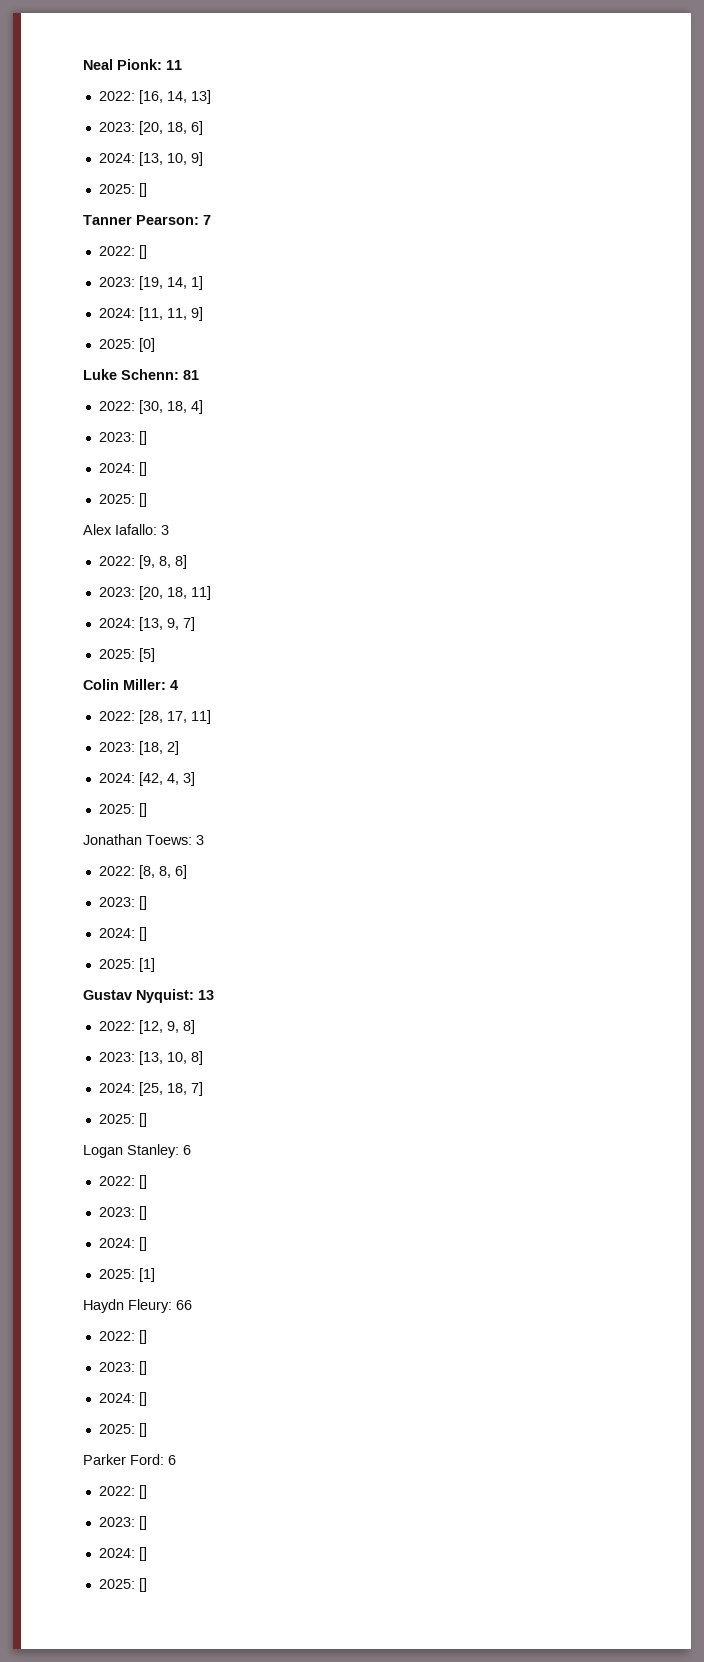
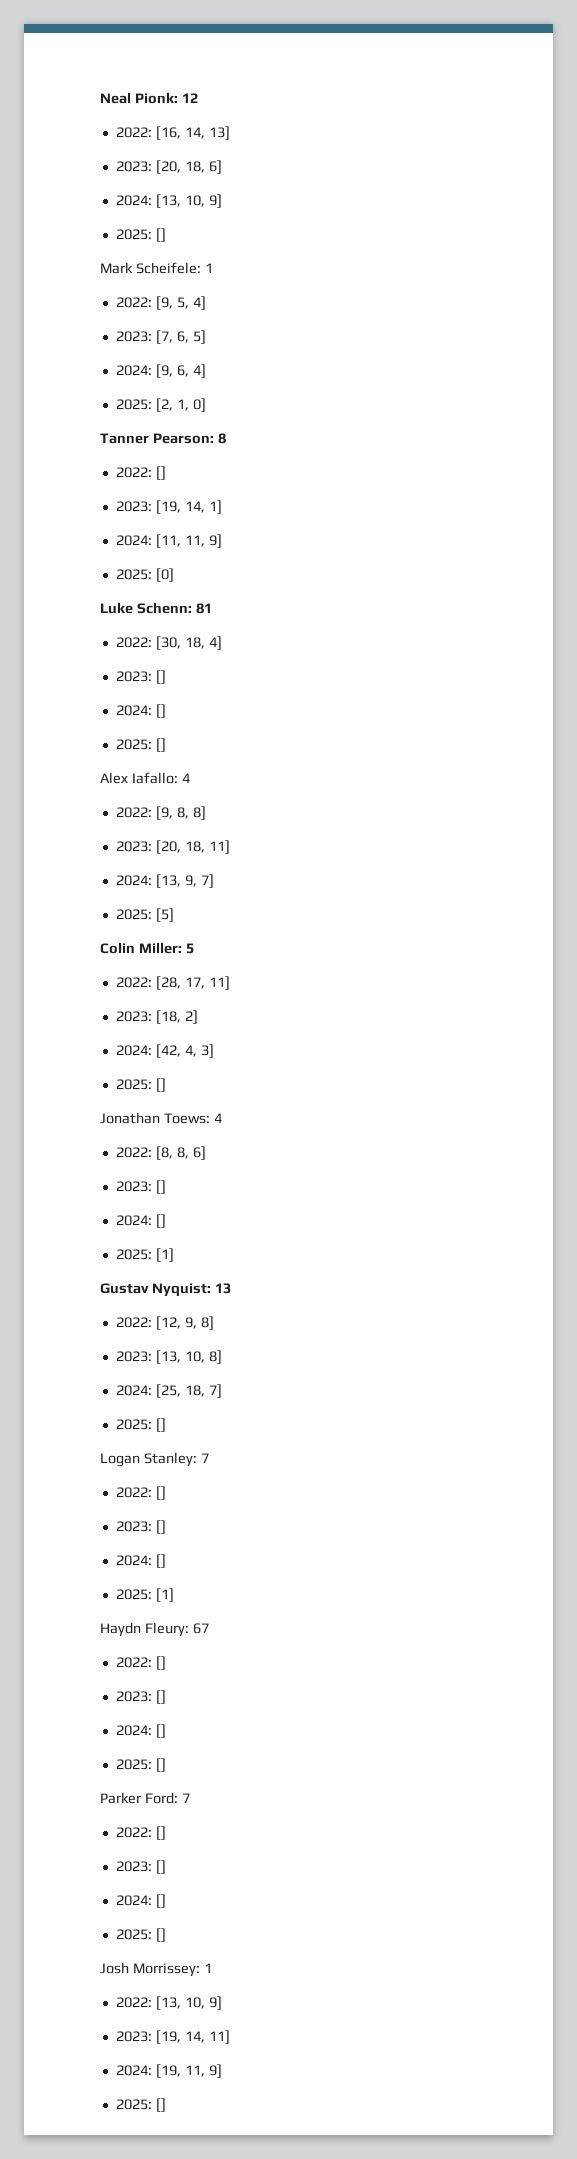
- Neal Pionk: 11
+ Neal Pionk: 12
+ Mark Scheifele: 1
+ 2022: [9, 5, 4]
+ 2023: [7, 6, 5]
+ 2024: [9, 6, 4]
+ 2025: [2, 1, 0]
- Tanner Pearson: 7
+ Tanner Pearson: 8
- Alex Iafallo: 3
+ Alex Iafallo: 4
- Colin Miller: 4
+ Colin Miller: 5
- Jonathan Toews: 3
+ Jonathan Toews: 4
- Logan Stanley: 6
+ Logan Stanley: 7
- Haydn Fleury: 66
+ Haydn Fleury: 67
- Parker Ford: 6
+ Parker Ford: 7
  2022: []
  2023: []
  2024: []
+ 2025: []
+ Josh Morrissey: 1
+ 2022: [13, 10, 9]
+ 2023: [19, 14, 11]
+ 2024: [19, 11, 9]

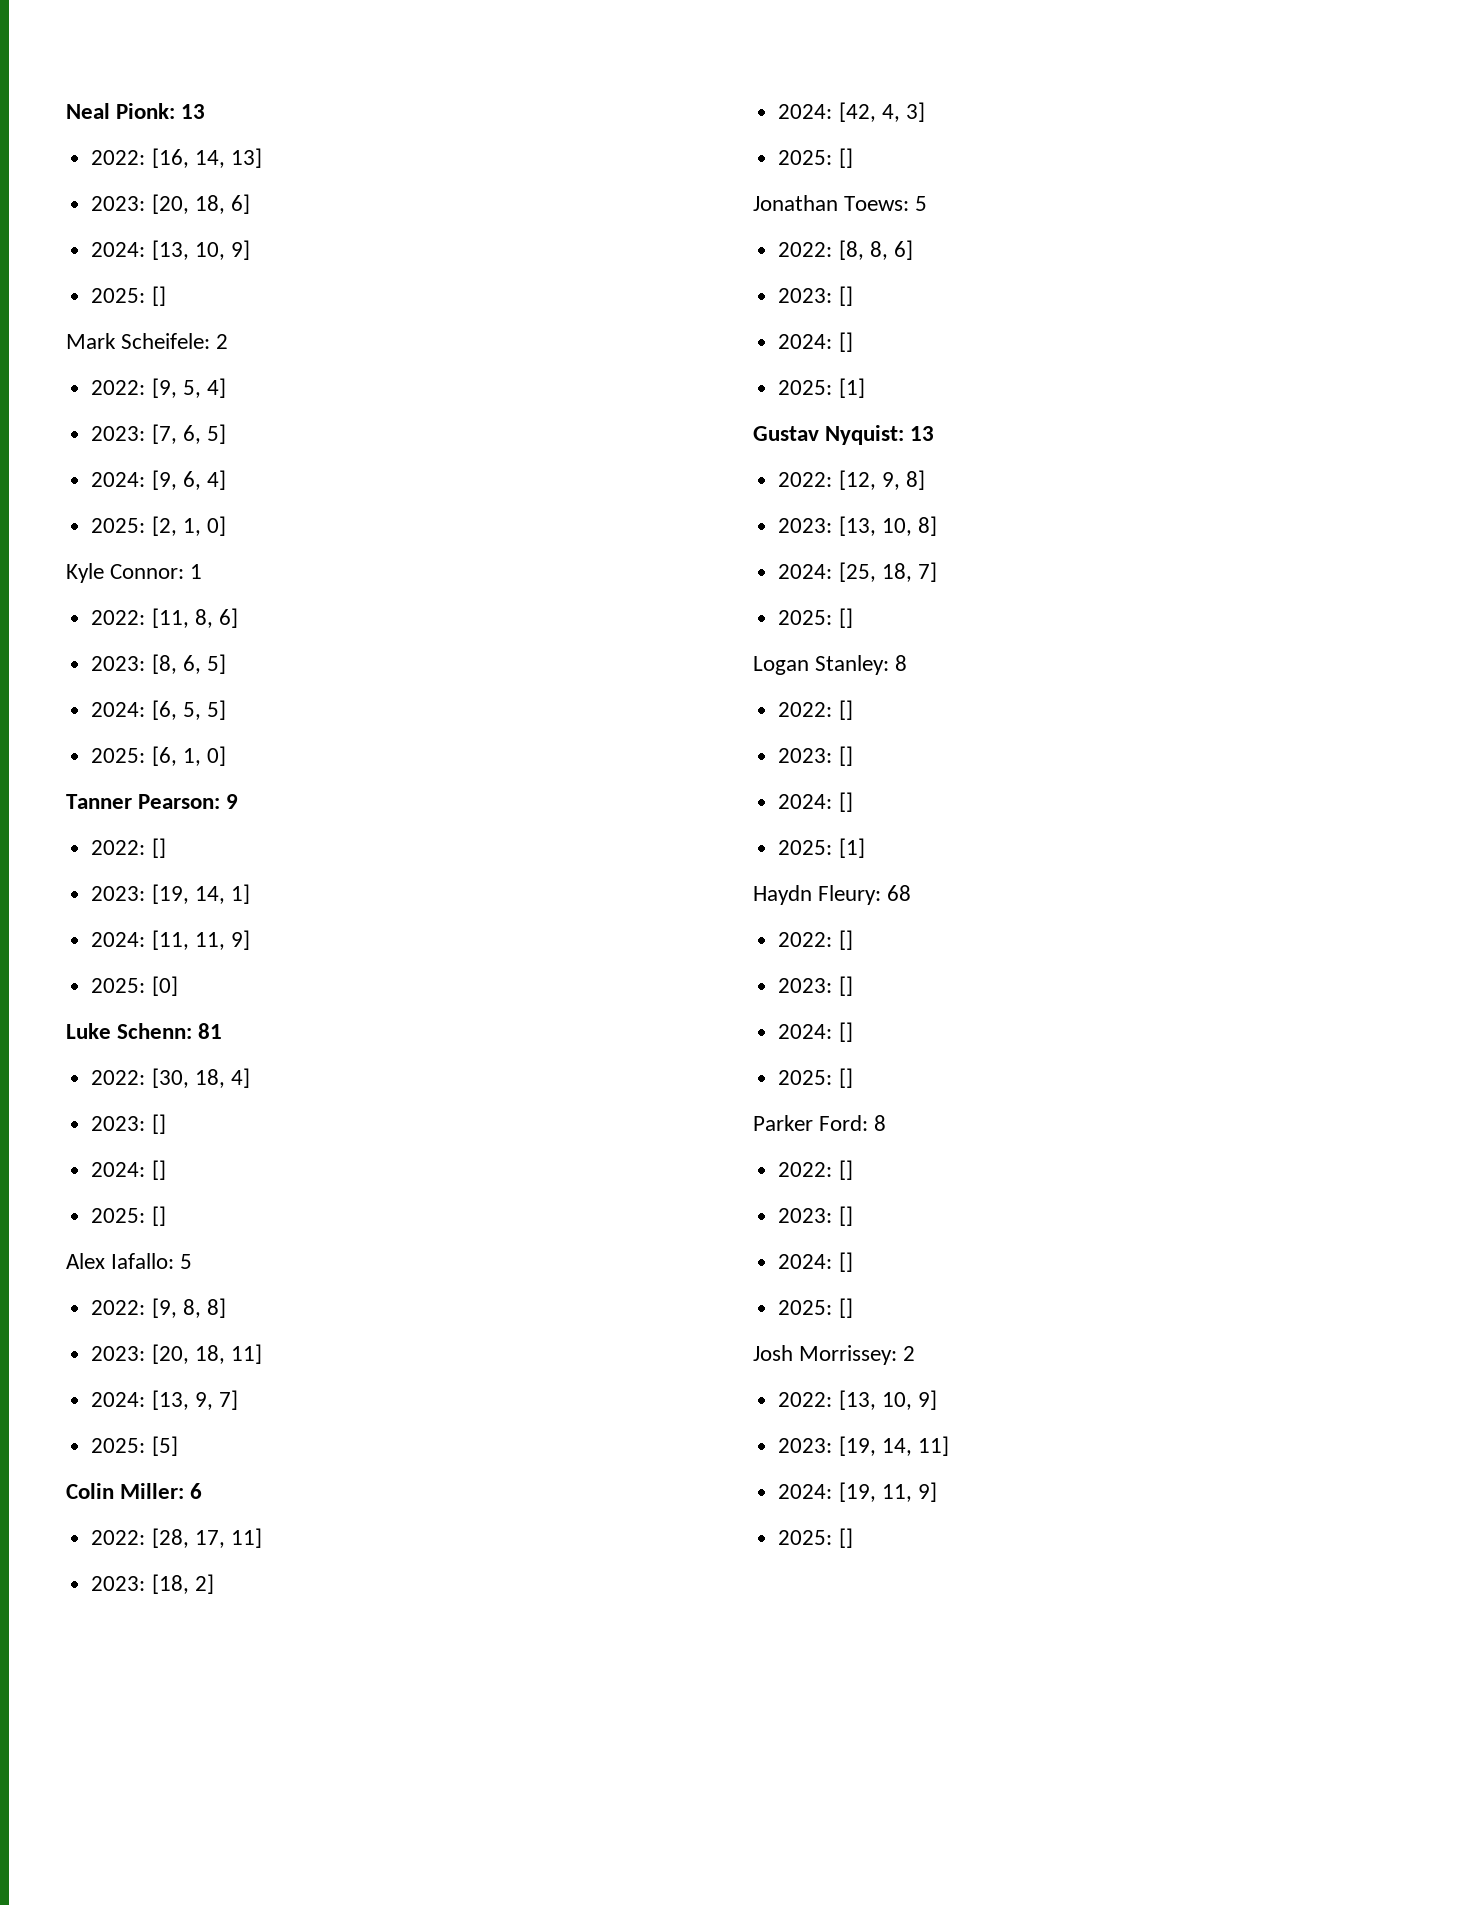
- Neal Pionk: 12
+ Neal Pionk: 13
- Mark Scheifele: 1
+ Mark Scheifele: 2
+ Kyle Connor: 1
+ 2022: [11, 8, 6]
+ 2023: [8, 6, 5]
+ 2024: [6, 5, 5]
+ 2025: [6, 1, 0]
- Tanner Pearson: 8
+ Tanner Pearson: 9
- Alex Iafallo: 4
+ Alex Iafallo: 5
- Colin Miller: 5
+ Colin Miller: 6
- Jonathan Toews: 4
+ Jonathan Toews: 5
- Logan Stanley: 7
+ Logan Stanley: 8
- Haydn Fleury: 67
+ Haydn Fleury: 68
- Parker Ford: 7
+ Parker Ford: 8
- Josh Morrissey: 1
+ Josh Morrissey: 2

